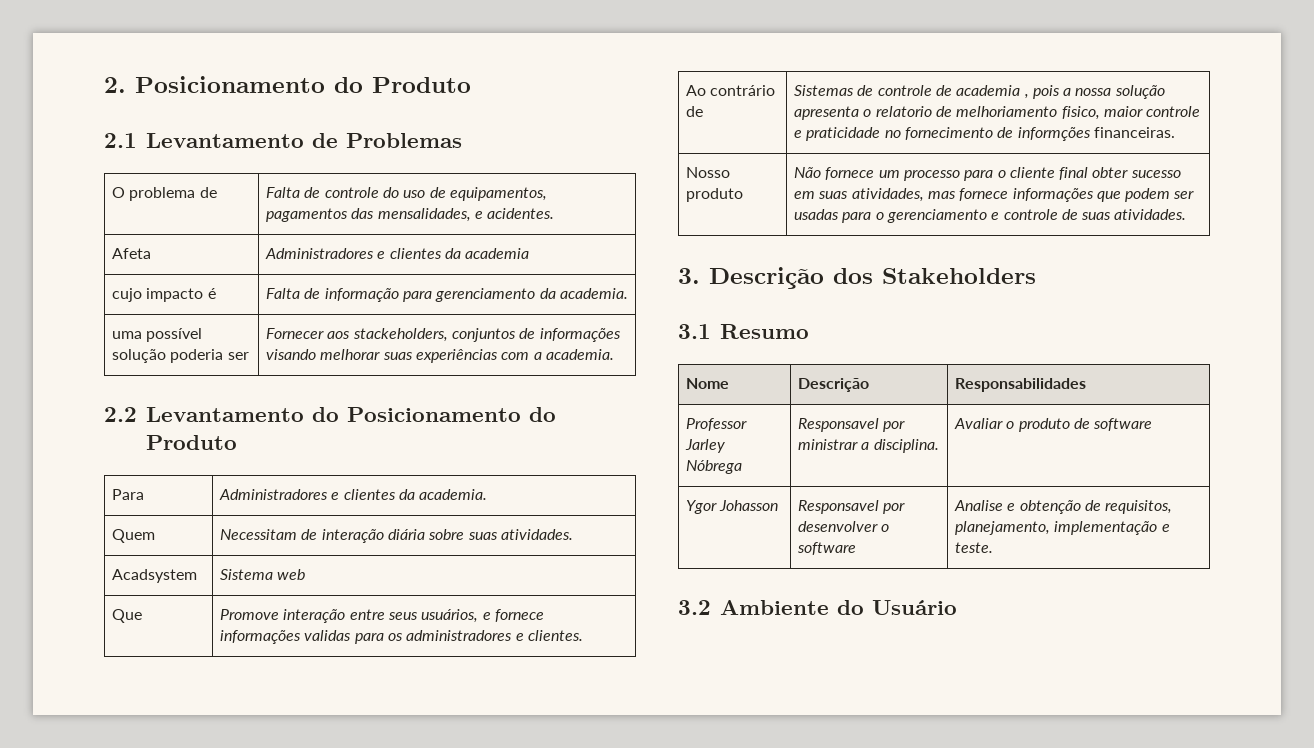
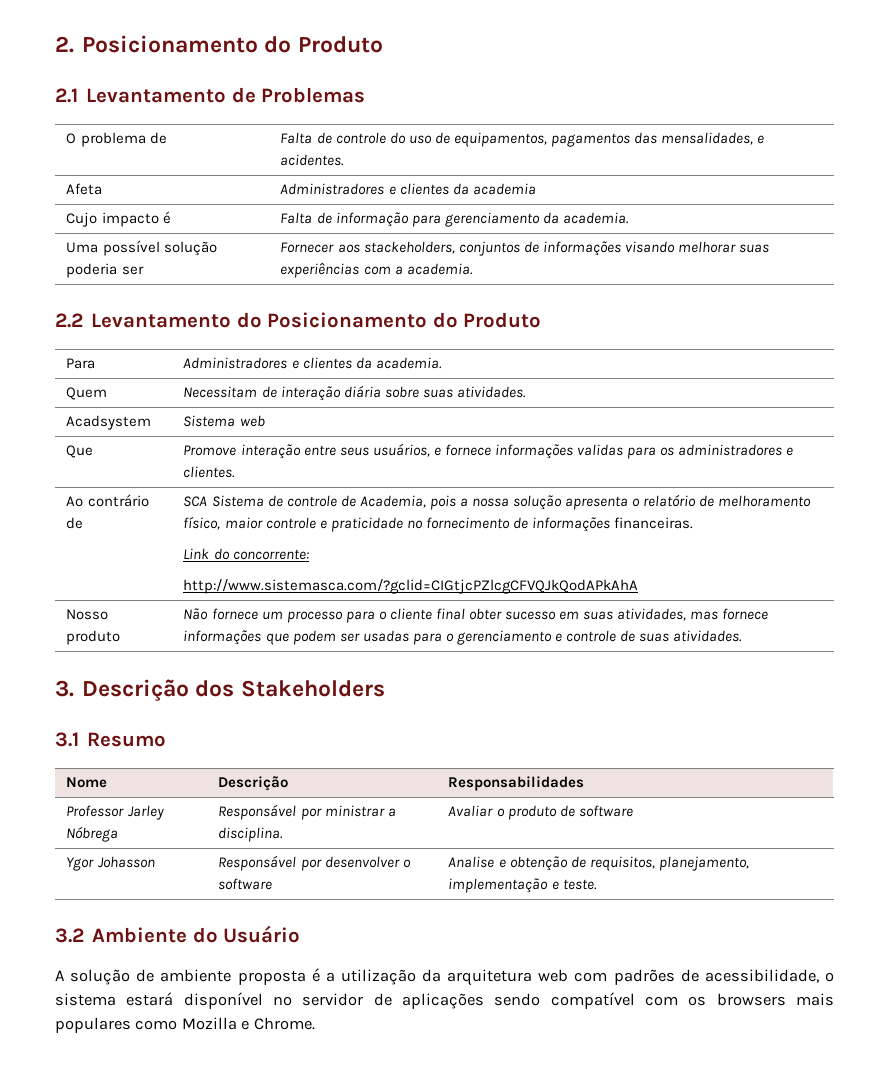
- cujo impacto é | Falta de informação para gerenciamento da academia.
+ Cujo impacto é | Falta de informação para gerenciamento da academia.
- uma possível solução poderia ser | Fornecer aos stackeholders, conjuntos de informações visando melhorar suas experiências com a academia.
+ Uma possível solução poderia ser | Fornecer aos stackeholders, conjuntos de informações visando melhorar suas experiências com a academia.
- Ao contrário de | Sistemas de controle de academia , pois a nossa solução apresenta o relatorio de melhoriamento fisico, maior controle e praticidade no fornecimento de informções financeiras.
+ Ao contrário de | SCA Sistema de controle de Academia, pois a nossa solução apresenta o relatório de melhoramento físico, maior controle e praticidade no fornecimento de informações financeiras.
+ Link do concorrente:
+ http://www.sistemasca.com/?gclid=CIGtjcPZlcgCFVQJkQodAPkAhA
- Professor Jarley Nóbrega | Responsavel por ministrar a disciplina. | Avaliar o produto de software
+ Professor Jarley Nóbrega | Responsável por ministrar a disciplina. | Avaliar o produto de software
- Ygor Johasson | Responsavel por desenvolver o software | Analise e obtenção de requisitos, planejamento, implementação e teste.
+ Ygor Johasson | Responsável por desenvolver o software | Analise e obtenção de requisitos, planejamento, implementação e teste.
+ A solução de ambiente proposta é a utilização da arquitetura web com padrões de acessibilidade, o sistema estará disponível no servidor de aplicações sendo compatível com os browsers mais populares como Mozilla e Chrome.

